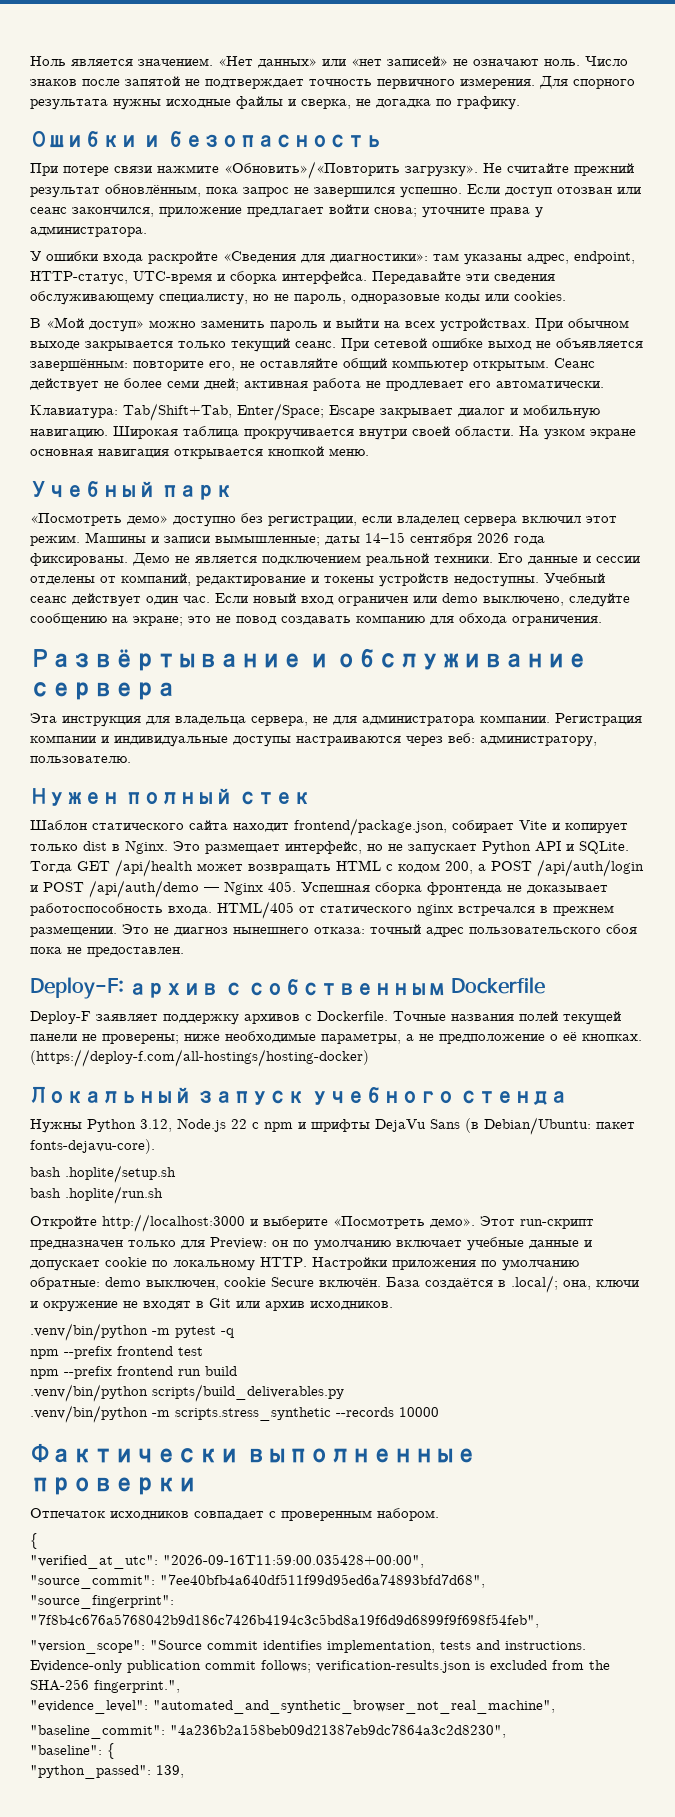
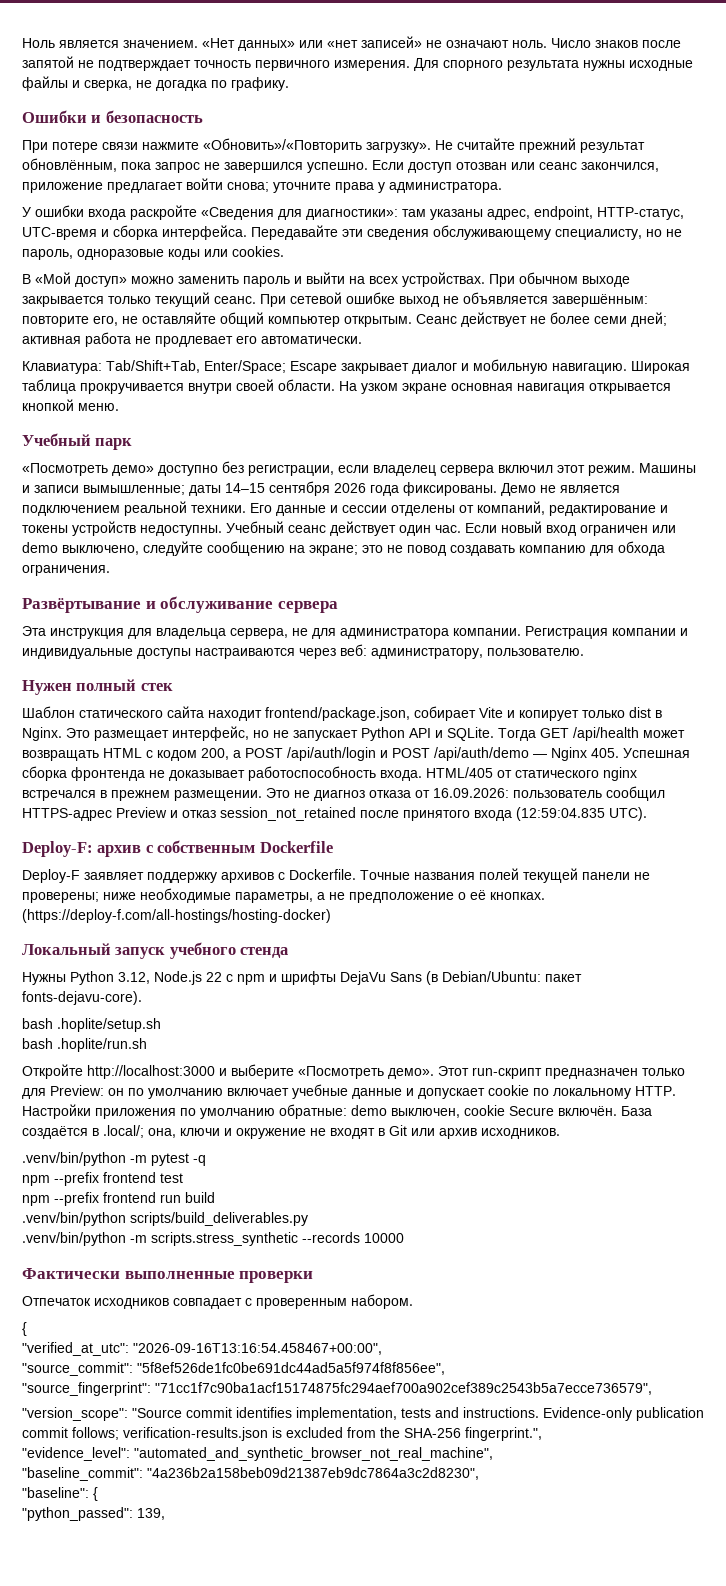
- Это не диагноз нынешнего отказа: точный адрес пользовательского сбоя пока не предоставлен.
+ Это не диагноз отказа от 16.09.2026: пользователь сообщил HTTPS-адрес Preview и отказ session_not_retained после принятого входа (12:59:04.835 UTC).
- "verified_at_utc": "2026-09-16T11:59:00.035428+00:00",
+ "verified_at_utc": "2026-09-16T13:16:54.458467+00:00",
- "source_commit": "7ee40bfb4a640df511f99d95ed6a74893bfd7d68",
+ "source_commit": "5f8ef526de1fc0be691dc44ad5a5f974f8f856ee",
- "source_fingerprint": "7f8b4c676a5768042b9d186c7426b4194c3c5bd8a19f6d9d6899f9f698f54feb",
+ "source_fingerprint": "71cc1f7c90ba1acf15174875fc294aef700a902cef389c2543b5a7ecce736579",

